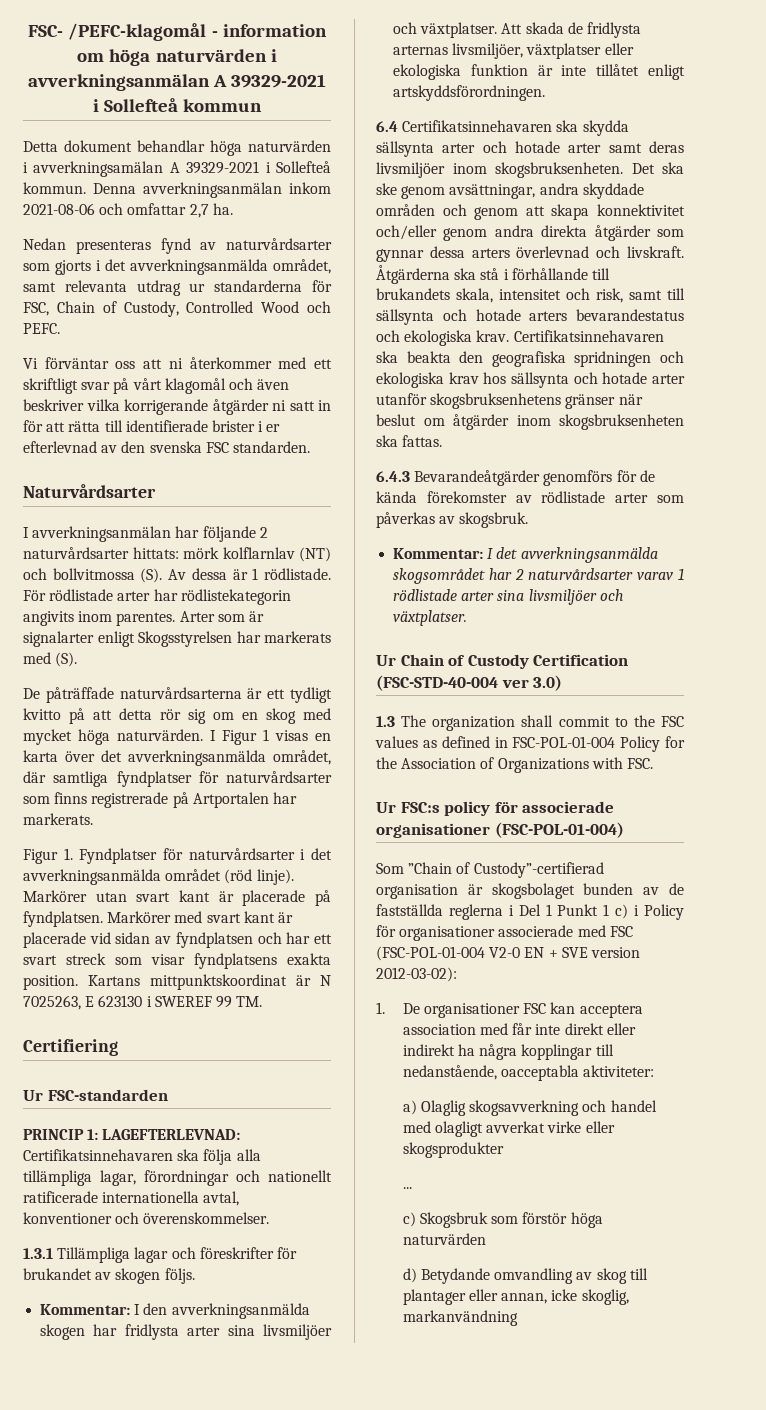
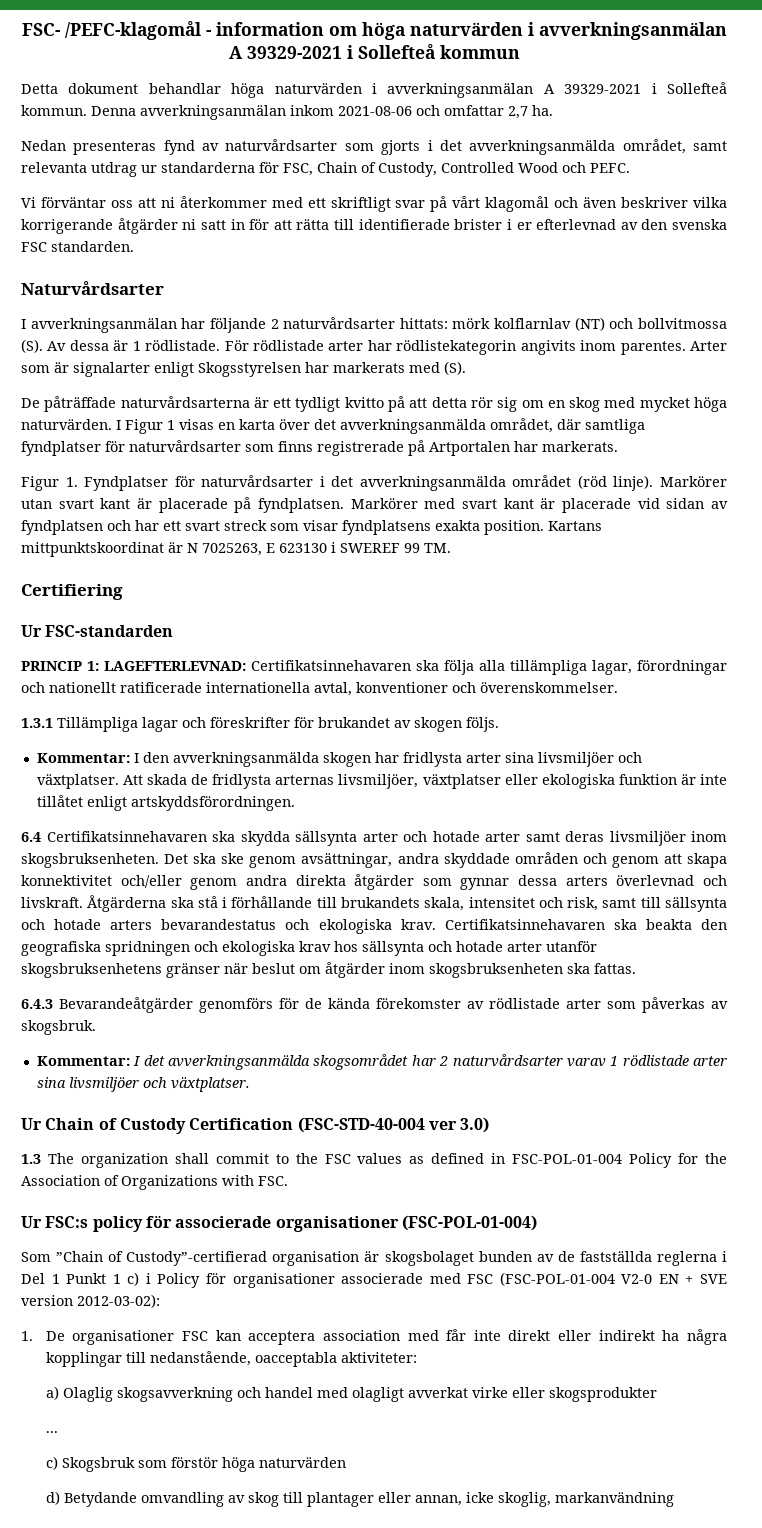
- Detta dokument behandlar höga naturvärden i avverkningsamälan A 39329-2021 i Sollefteå kommun.
+ Detta dokument behandlar höga naturvärden i avverkningsanmälan A 39329-2021 i Sollefteå kommun.

